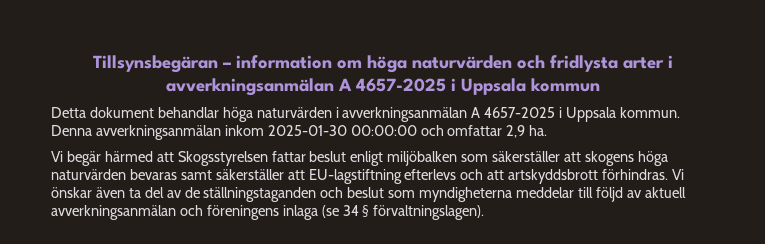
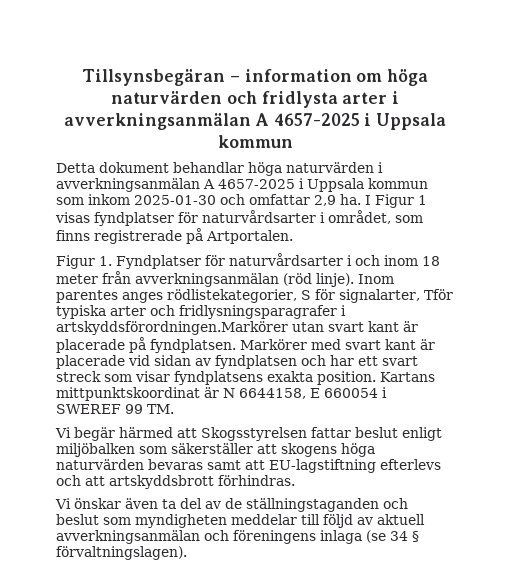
- Detta dokument behandlar höga naturvärden i avverkningsanmälan A 4657-2025 i Uppsala kommun. Denna avverkningsanmälan inkom 2025-01-30 00:00:00 och omfattar 2,9 ha.
+ Detta dokument behandlar höga naturvärden i avverkningsanmälan A 4657-2025 i Uppsala kommun som inkom 2025-01-30 och omfattar 2,9 ha. I Figur 1 visas fyndplatser för naturvårdsarter i området, som finns registrerade på Artportalen.
+ Figur 1. Fyndplatser för naturvårdsarter i och inom 18 meter från avverkningsanmälan (röd linje). Inom parentes anges rödlistekategorier, S för signalarter, Tför typiska arter och fridlysningsparagrafer i artskyddsförordningen.Markörer utan svart kant är placerade på fyndplatsen. Markörer med svart kant är placerade vid sidan av fyndplatsen och har ett svart streck som visar fyndplatsens exakta position. Kartans mittpunktskoordinat är N 6644158, E 660054 i SWEREF 99 TM.
- Vi begär härmed att Skogsstyrelsen fattar beslut enligt miljöbalken som säkerställer att skogens höga naturvärden bevaras samt säkerställer att EU-lagstiftning efterlevs och att artskyddsbrott förhindras. Vi önskar även ta del av de ställningstaganden och beslut som myndigheterna meddelar till följd av aktuell avverkningsanmälan och föreningens inlaga (se 34 § förvaltningslagen).
+ Vi begär härmed att Skogsstyrelsen fattar beslut enligt miljöbalken som säkerställer att skogens höga naturvärden bevaras samt att EU-lagstiftning efterlevs och att artskyddsbrott förhindras.
+ Vi önskar även ta del av de ställningstaganden och beslut som myndigheten meddelar till följd av aktuell avverkningsanmälan och föreningens inlaga (se 34 § förvaltningslagen).

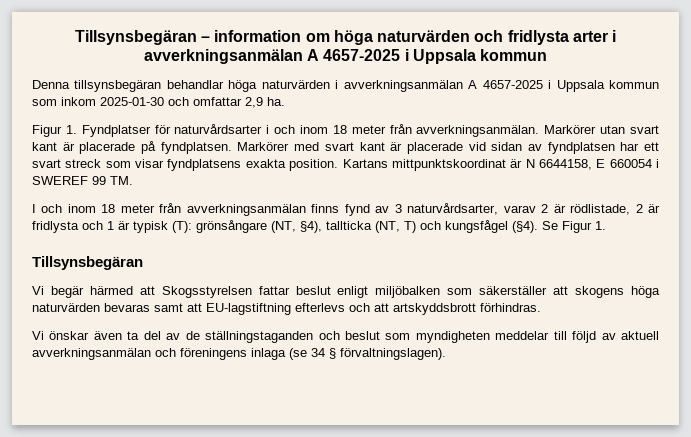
- Detta dokument behandlar höga naturvärden i avverkningsanmälan A 4657-2025 i Uppsala kommun som inkom 2025-01-30 och omfattar 2,9 ha. I Figur 1 visas fyndplatser för naturvårdsarter i området, som finns registrerade på Artportalen.
+ Denna tillsynsbegäran behandlar höga naturvärden i avverkningsanmälan A 4657-2025 i Uppsala kommun som inkom 2025-01-30 och omfattar 2,9 ha.
- Figur 1. Fyndplatser för naturvårdsarter i och inom 18 meter från avverkningsanmälan (röd linje). Inom parentes anges rödlistekategorier, S för signalarter, Tför typiska arter och fridlysningsparagrafer i artskyddsförordningen.Markörer utan svart kant är placerade på fyndplatsen.
+ Figur 1. Fyndplatser för naturvårdsarter i och inom 18 meter från avverkningsanmälan. Markörer utan svart kant är placerade på fyndplatsen.
- Markörer med svart kant är placerade vid sidan av fyndplatsen och har ett svart streck som visar fyndplatsens exakta position.
+ Markörer med svart kant är placerade vid sidan av fyndplatsen har ett svart streck som visar fyndplatsens exakta position.
+ I och inom 18 meter från avverkningsanmälan finns fynd av 3 naturvårdsarter, varav 2 är rödlistade, 2 är fridlysta och 1 är typisk (T): grönsångare (NT, §4), tallticka (NT, T) och kungsfågel (§4). Se Figur 1.
+ Tillsynsbegäran

